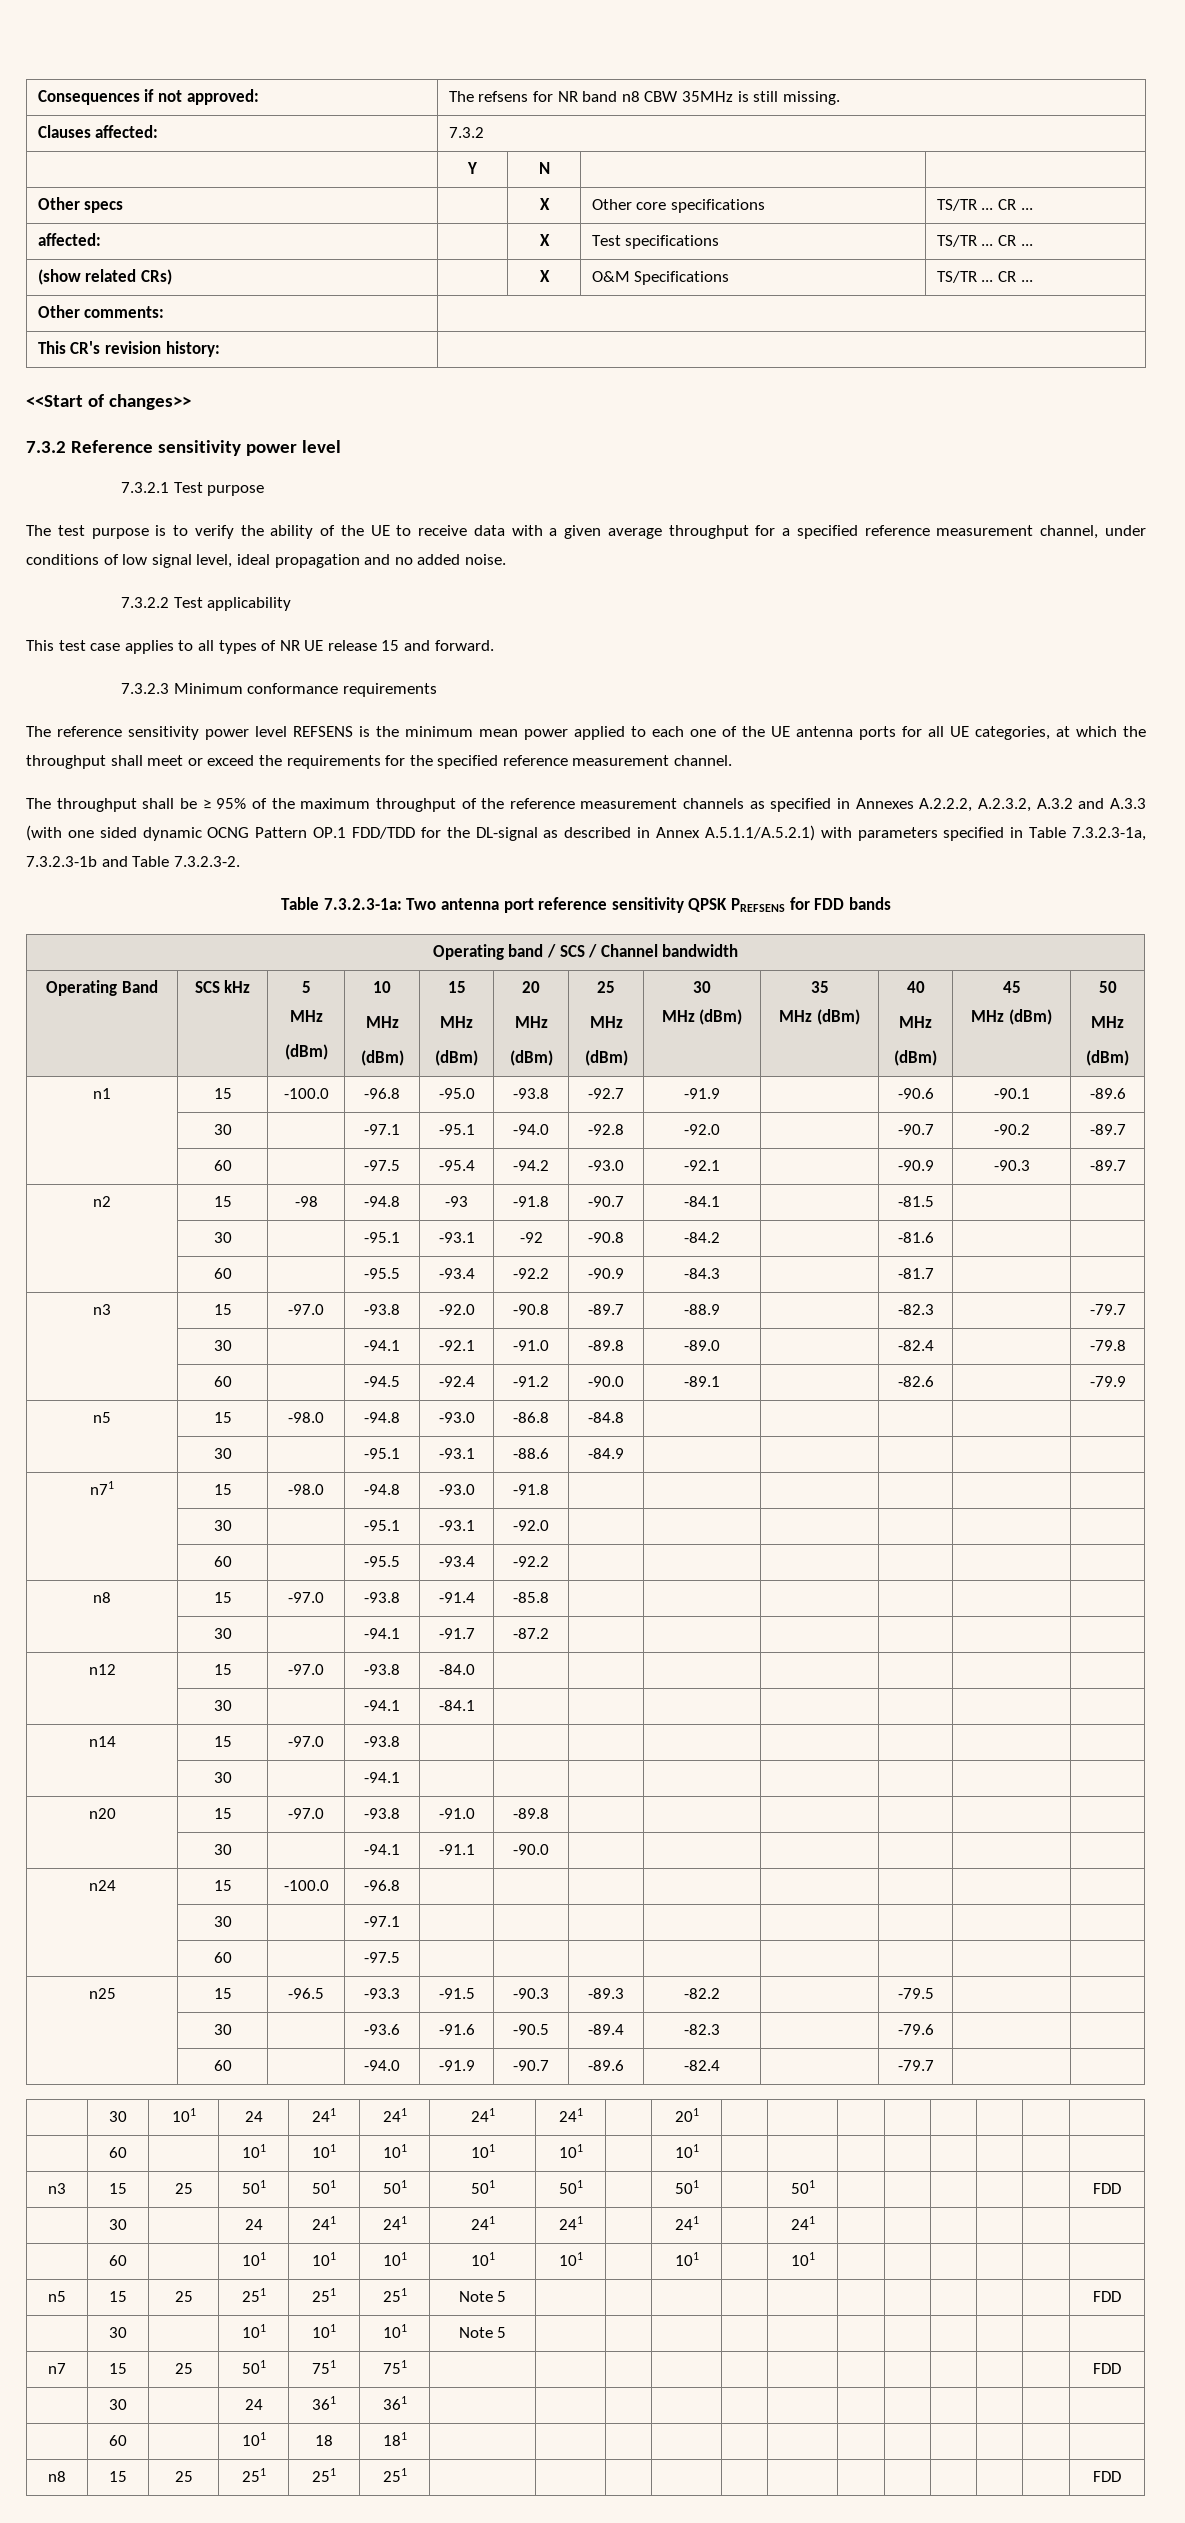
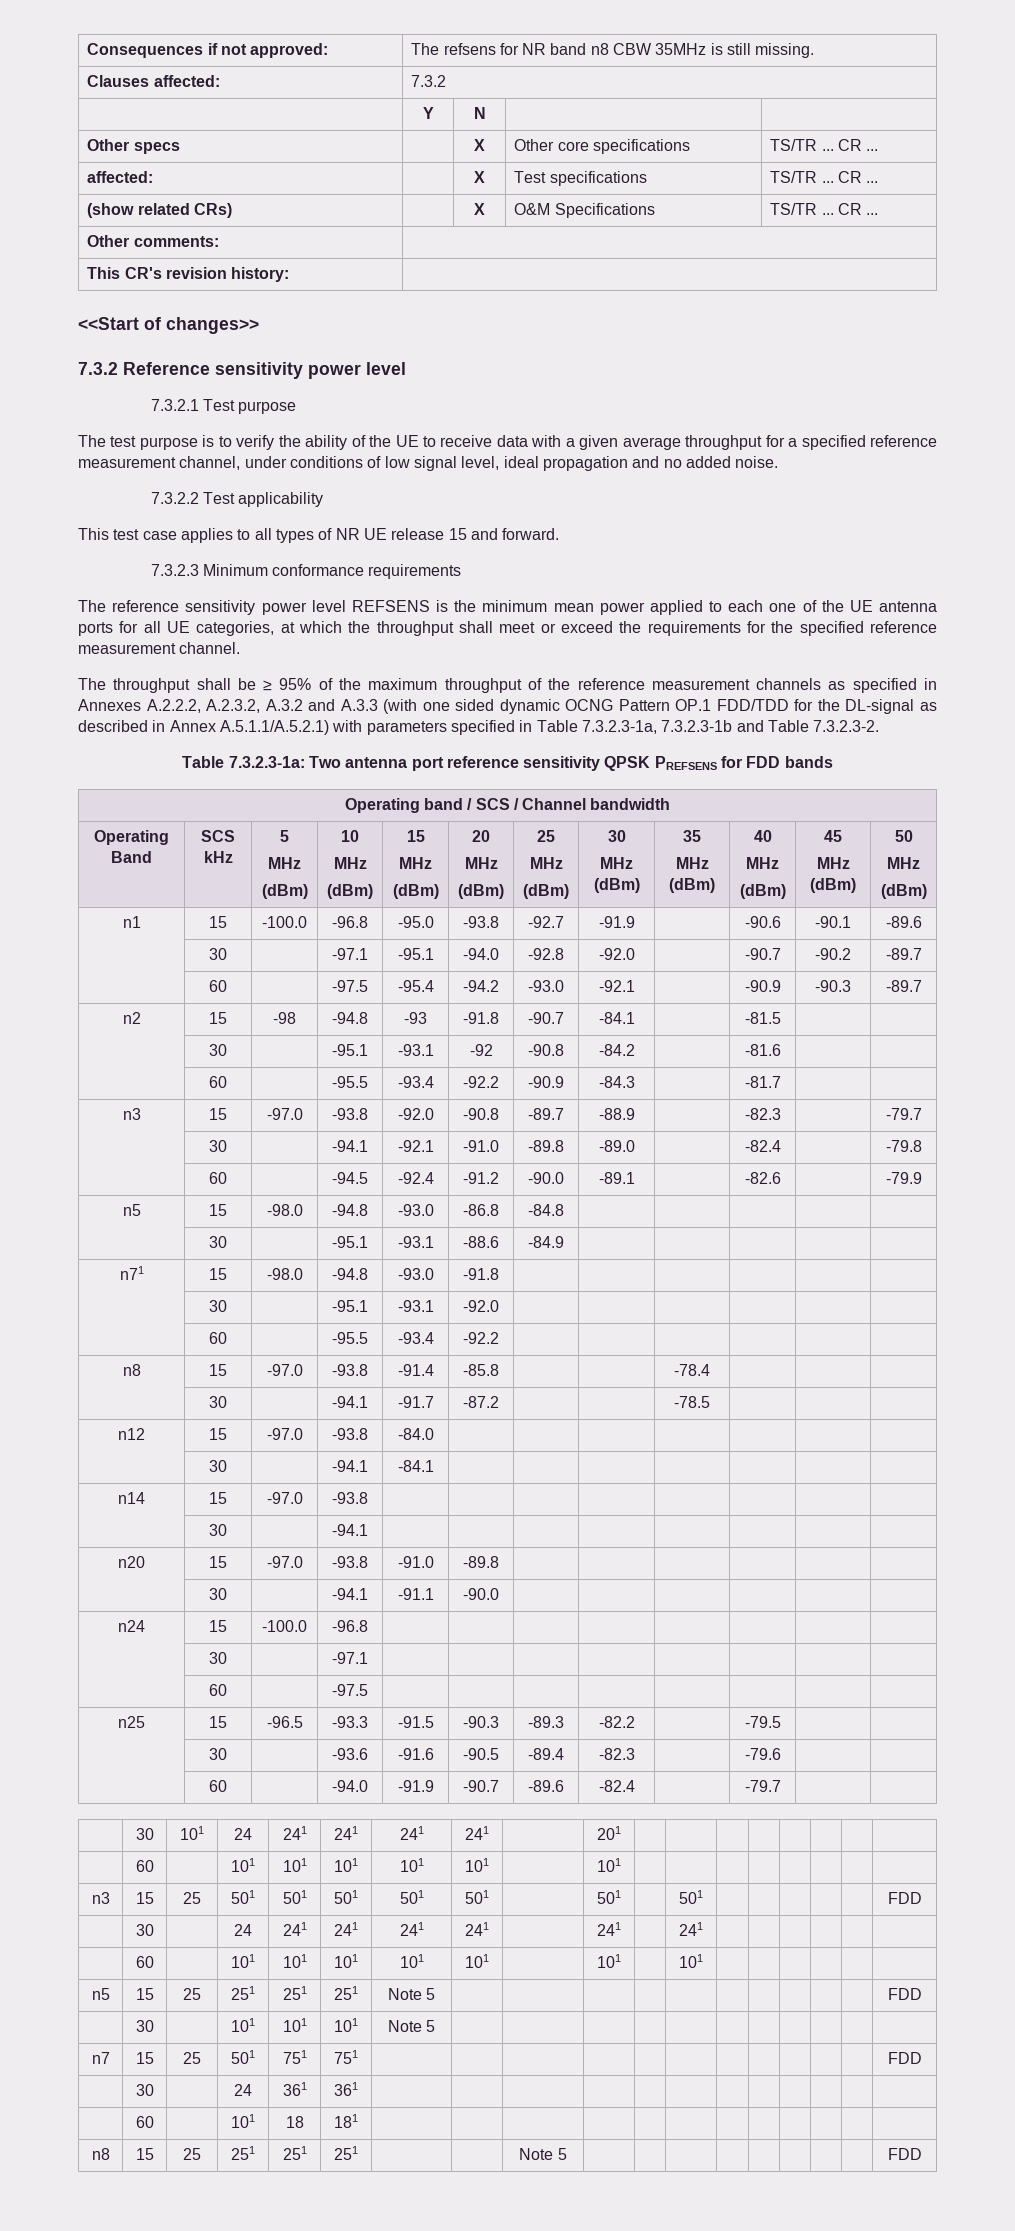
- n8 | 15 | -97.0 | -93.8 | -91.4 | -85.8 | | | | | |
+ n8 | 15 | -97.0 | -93.8 | -91.4 | -85.8 | | | -78.4 | | |
- | 30 | | -94.1 | -91.7 | -87.2 | | | | | |
+ | 30 | | -94.1 | -91.7 | -87.2 | | | -78.5 | | |
- n8 | 15 | 25 | 251 | 251 | 251 | | | | | | | | | | | | FDD
+ n8 | 15 | 25 | 251 | 251 | 251 | | | Note 5 | | | | | | | | | FDD

